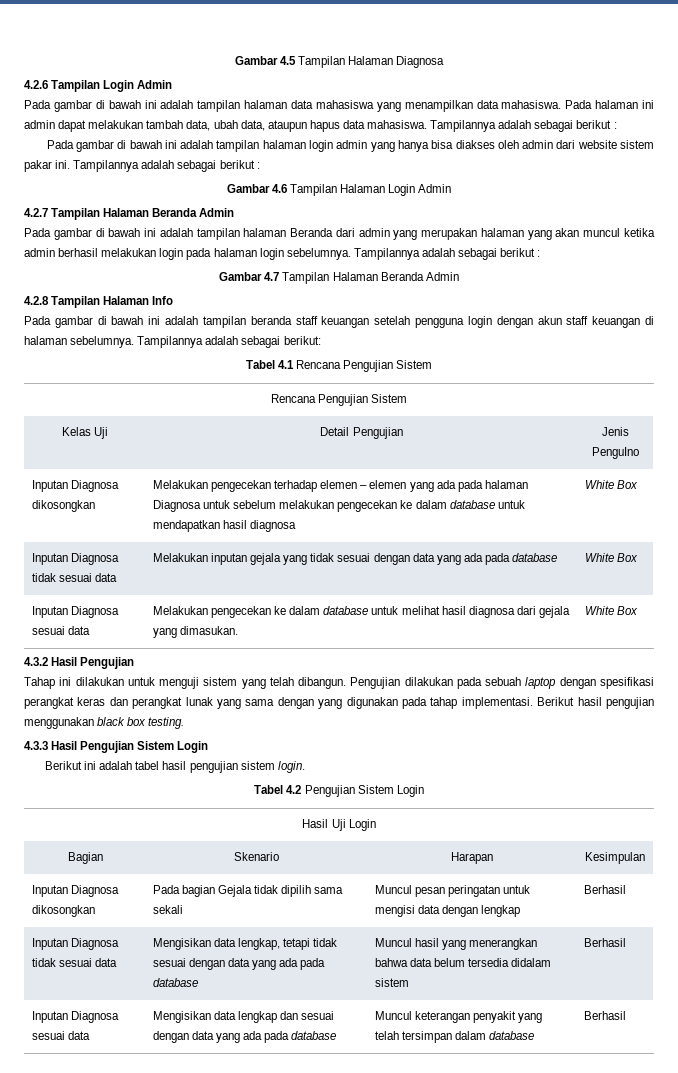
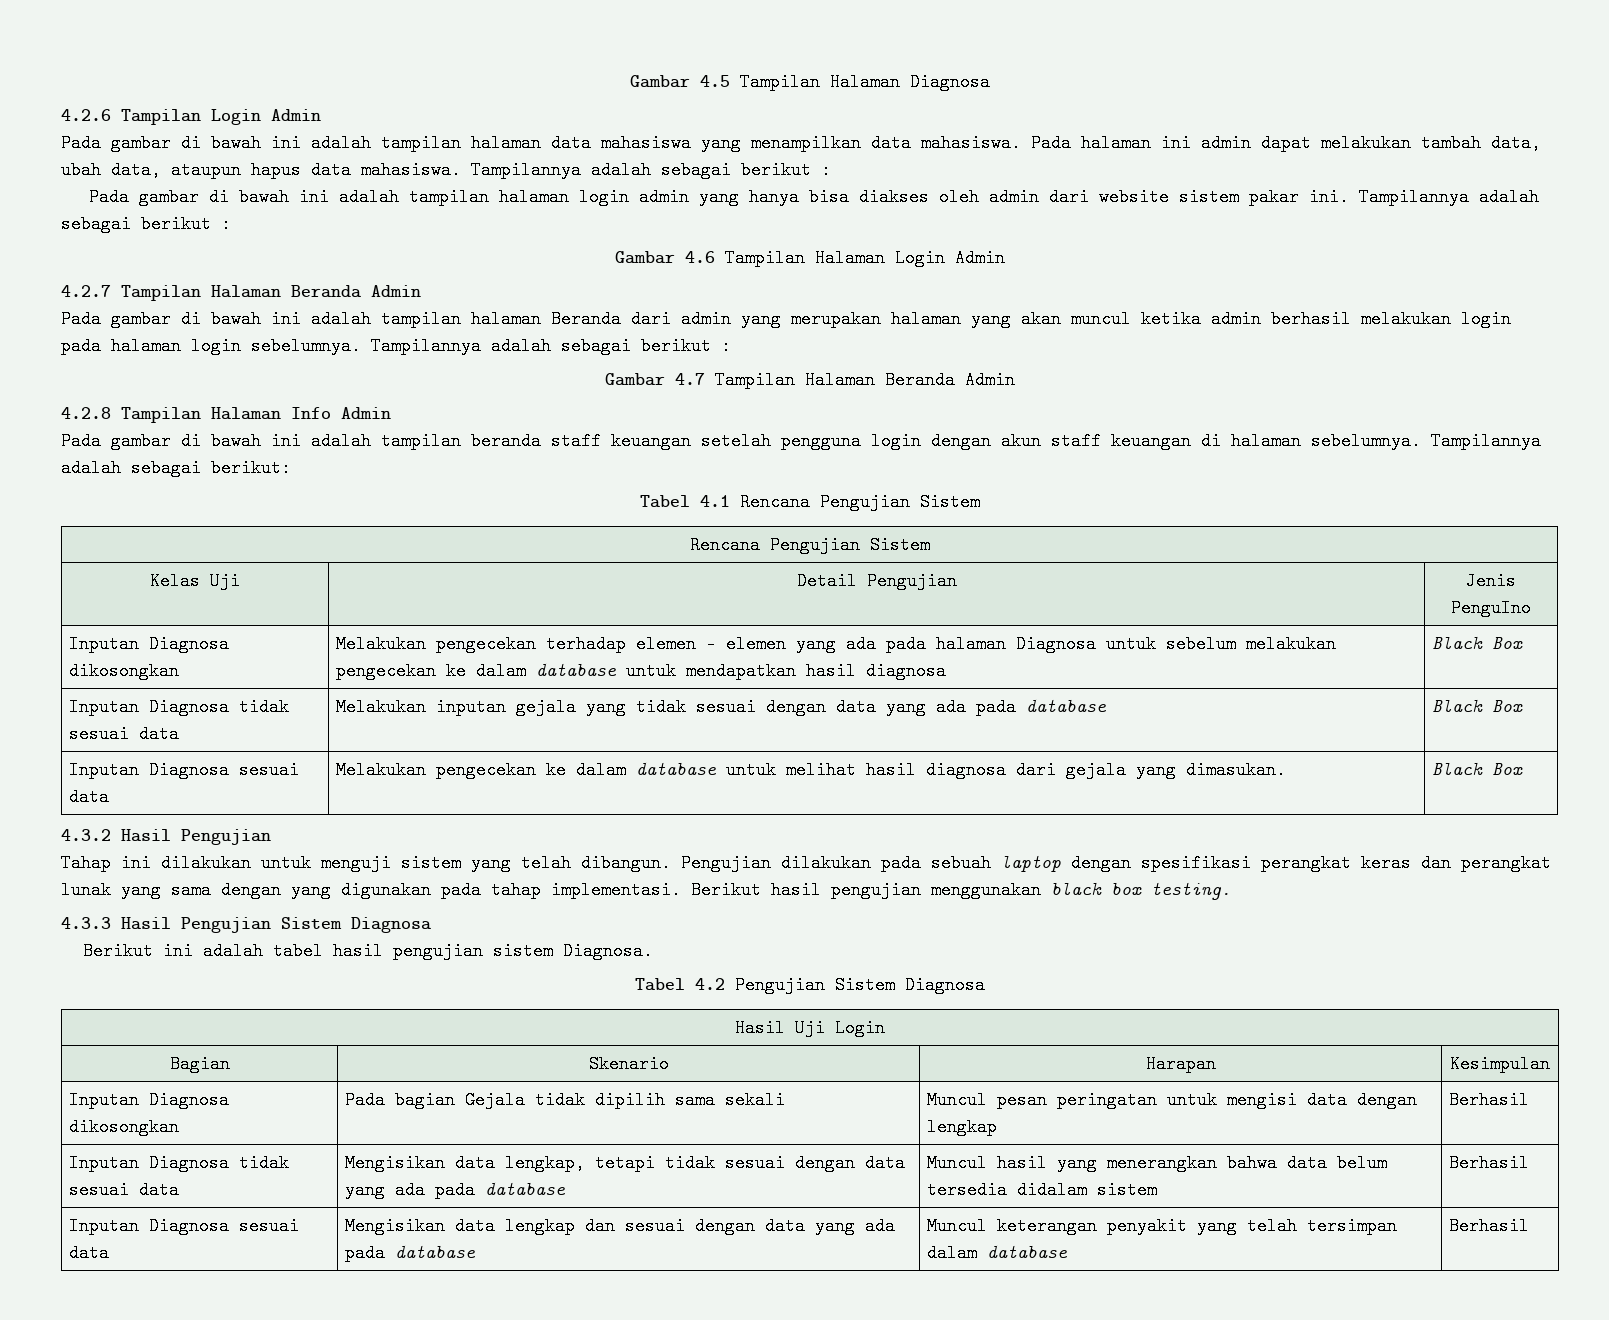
- 4.2.8 Tampilan Halaman Info
+ 4.2.8 Tampilan Halaman Info Admin
- Inputan Diagnosa dikosongkan | Melakukan pengecekan terhadap elemen – elemen yang ada pada halaman Diagnosa untuk sebelum melakukan pengecekan ke dalam database untuk mendapatkan hasil diagnosa | White Box
+ Inputan Diagnosa dikosongkan | Melakukan pengecekan terhadap elemen – elemen yang ada pada halaman Diagnosa untuk sebelum melakukan pengecekan ke dalam database untuk mendapatkan hasil diagnosa | Black Box
- Inputan Diagnosa tidak sesuai data | Melakukan inputan gejala yang tidak sesuai dengan data yang ada pada database | White Box
+ Inputan Diagnosa tidak sesuai data | Melakukan inputan gejala yang tidak sesuai dengan data yang ada pada database | Black Box
- Inputan Diagnosa sesuai data | Melakukan pengecekan ke dalam database untuk melihat hasil diagnosa dari gejala yang dimasukan. | White Box
+ Inputan Diagnosa sesuai data | Melakukan pengecekan ke dalam database untuk melihat hasil diagnosa dari gejala yang dimasukan. | Black Box
- 4.3.3 Hasil Pengujian Sistem Login
+ 4.3.3 Hasil Pengujian Sistem Diagnosa
- Berikut ini adalah tabel hasil pengujian sistem login.
+ Berikut ini adalah tabel hasil pengujian sistem Diagnosa.
- Tabel 4.2 Pengujian Sistem Login
+ Tabel 4.2 Pengujian Sistem Diagnosa

